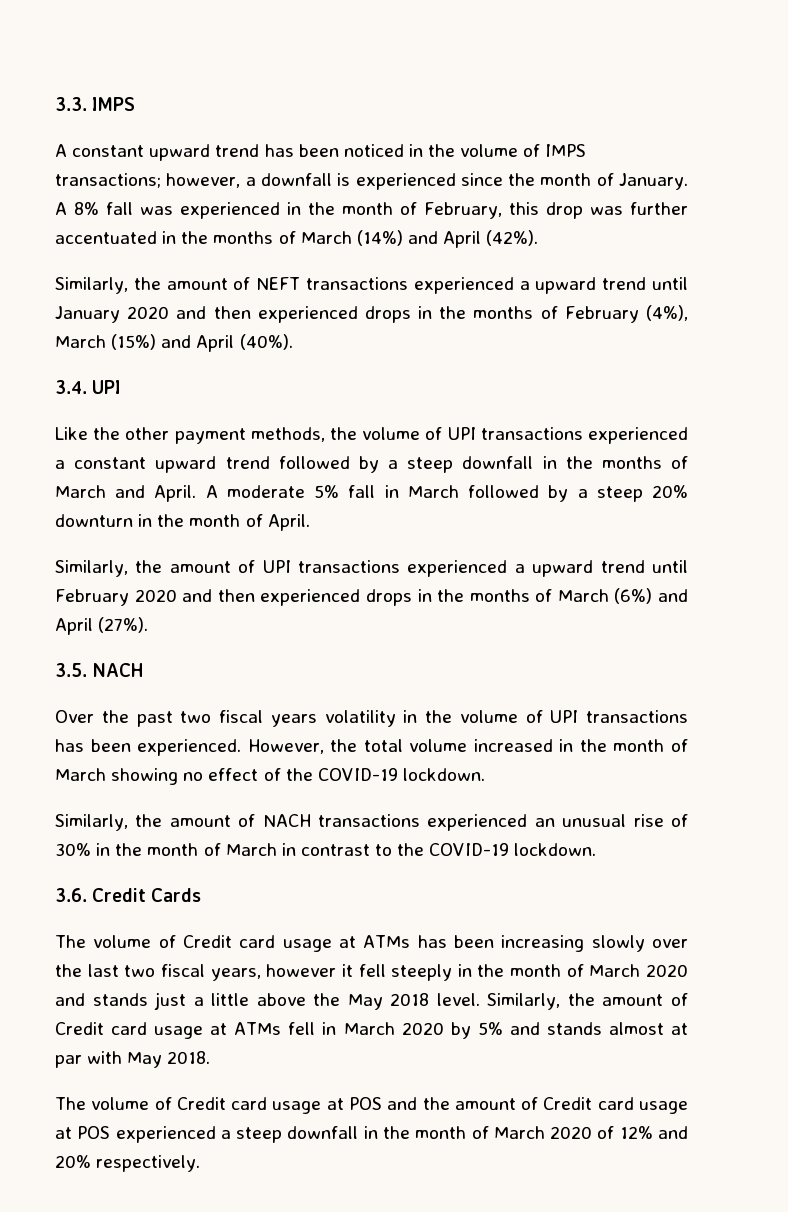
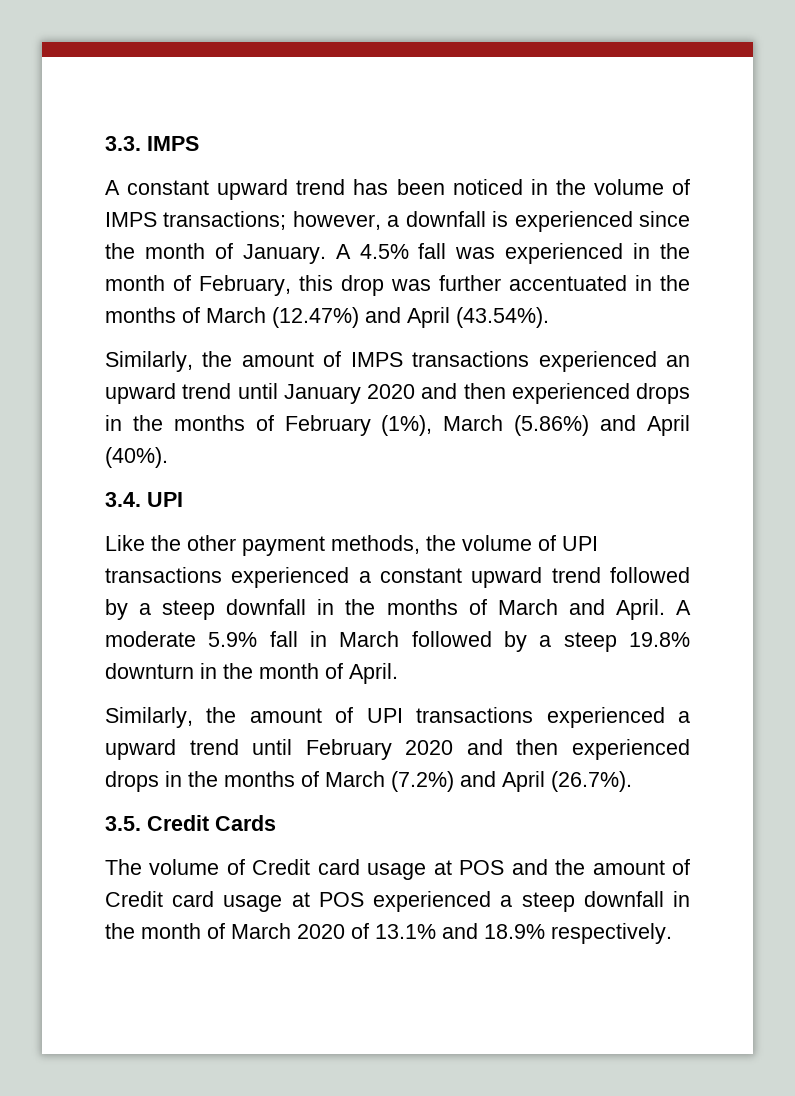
- A 8% fall was experienced in the month of February, this drop was further accentuated in the months of March (14%) and April (42%).
- Similarly, the amount of NEFT transactions experienced a upward trend until January 2020 and then experienced drops in the months of February (4%), March (15%) and April (40%).
+ A 4.5% fall was experienced in the month of February, this drop was further accentuated in the months of March (12.47%) and April (43.54%).
+ Similarly, the amount of IMPS transactions experienced an upward trend until January 2020 and then experienced drops in the months of February (1%), March (5.86%) and April (40%).
- A moderate 5% fall in March followed by a steep 20% downturn in the month of April.
+ A moderate 5.9% fall in March followed by a steep 19.8% downturn in the month of April.
- Similarly, the amount of UPI transactions experienced a upward trend until February 2020 and then experienced drops in the months of March (6%) and April (27%).
+ Similarly, the amount of UPI transactions experienced a upward trend until February 2020 and then experienced drops in the months of March (7.2%) and April (26.7%).
- 3.5. NACH
- Over the past two fiscal years volatility in the volume of UPI transactions has been experienced. However, the total volume increased in the month of March showing no effect of the COVID-19 lockdown.
- Similarly, the amount of NACH transactions experienced an unusual rise of 30% in the month of March in contrast to the COVID-19 lockdown.
- 3.6. Credit Cards
- The volume of Credit card usage at ATMs has been increasing slowly over the last two fiscal years, however it fell steeply in the month of March 2020 and stands just a little above the May 2018 level. Similarly, the amount of Credit card usage at ATMs fell in March 2020 by 5% and stands almost at par with May 2018.
+ 3.5. Credit Cards
- The volume of Credit card usage at POS and the amount of Credit card usage at POS experienced a steep downfall in the month of March 2020 of 12% and 20% respectively.
+ The volume of Credit card usage at POS and the amount of Credit card usage at POS experienced a steep downfall in the month of March 2020 of 13.1% and 18.9% respectively.

